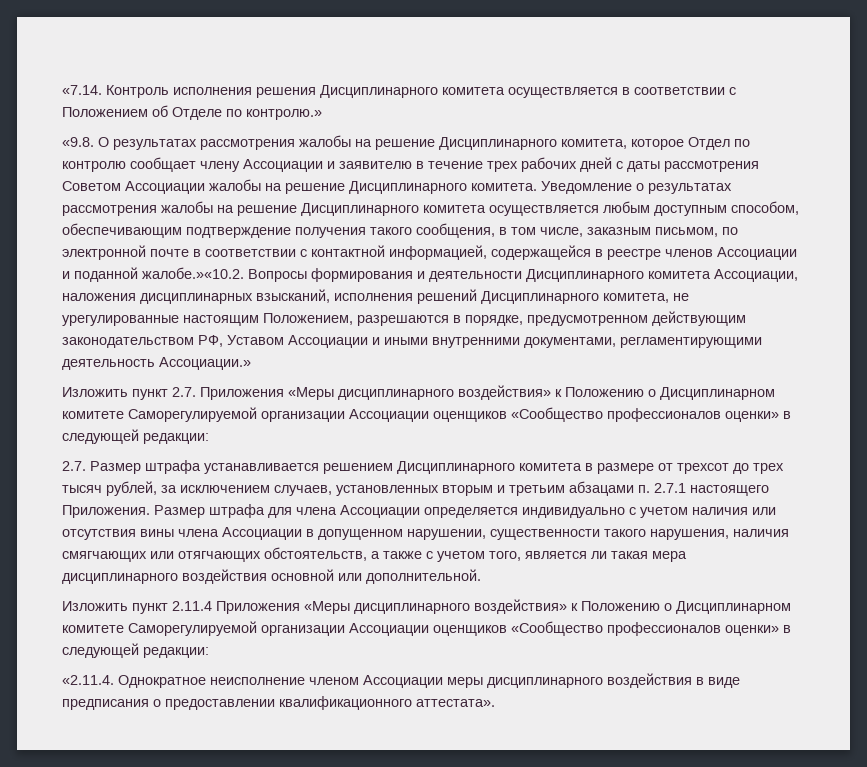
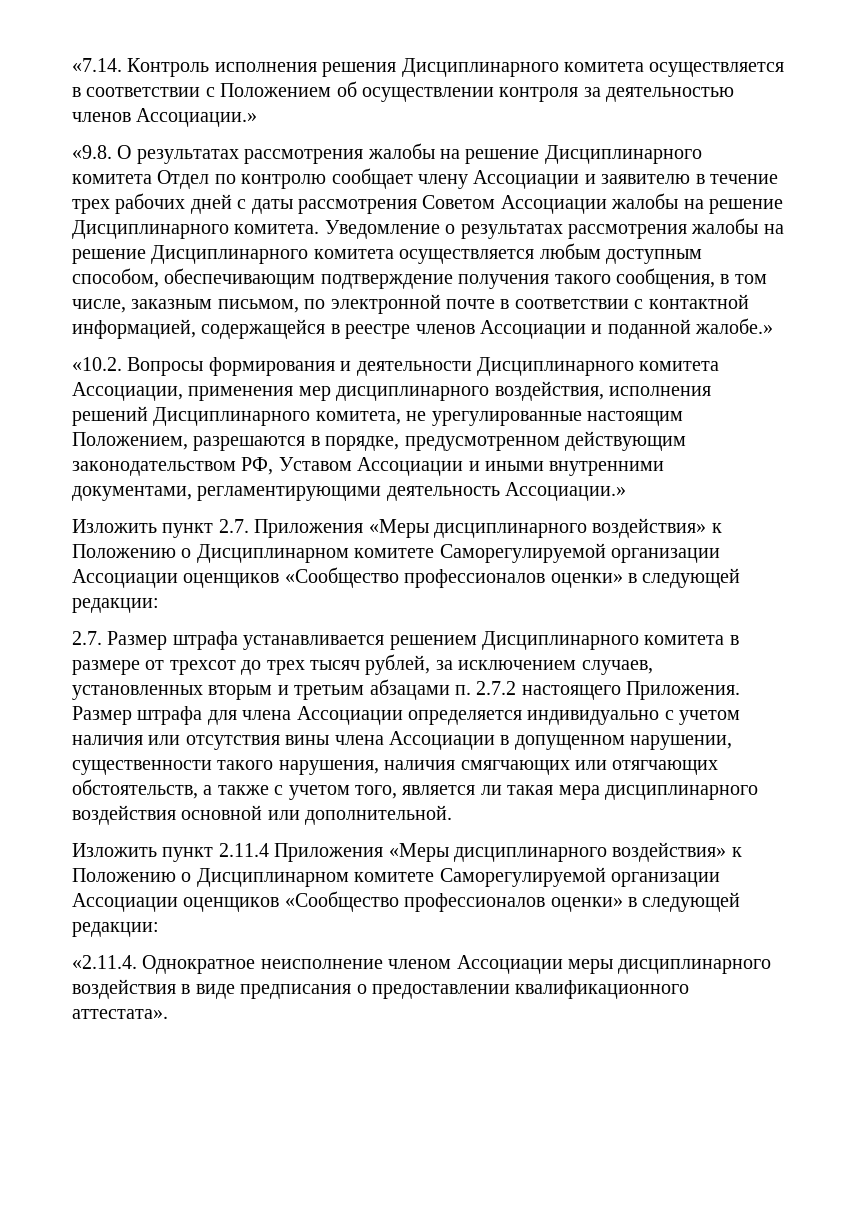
- «7.14. Контроль исполнения решения Дисциплинарного комитета осуществляется в соответствии с Положением об Отделе по контролю.»
+ «7.14. Контроль исполнения решения Дисциплинарного комитета осуществляется в соответствии с Положением об осуществлении контроля за деятельностью членов Ассоциации.»
- «9.8. О результатах рассмотрения жалобы на решение Дисциплинарного комитета, которое Отдел по контролю сообщает члену Ассоциации и заявителю в течение трех рабочих дней с даты рассмотрения Советом Ассоциации жалобы на решение Дисциплинарного комитета.
+ «9.8. О результатах рассмотрения жалобы на решение Дисциплинарного комитета Отдел по контролю сообщает члену Ассоциации и заявителю в течение трех рабочих дней с даты рассмотрения Советом Ассоциации жалобы на решение Дисциплинарного комитета.
- Уведомление о результатах рассмотрения жалобы на решение Дисциплинарного комитета осуществляется любым доступным способом, обеспечивающим подтверждение получения такого сообщения, в том числе, заказным письмом, по электронной почте в соответствии с контактной информацией, содержащейся в реестре членов Ассоциации и поданной жалобе.»«10.2. Вопросы формирования и деятельности Дисциплинарного комитета Ассоциации, наложения дисциплинарных взысканий, исполнения решений Дисциплинарного комитета, не урегулированные настоящим Положением, разрешаются в порядке, предусмотренном действующим законодательством РФ, Уставом Ассоциации и иными внутренними документами, регламентирующими деятельность Ассоциации.»
+ Уведомление о результатах рассмотрения жалобы на решение Дисциплинарного комитета осуществляется любым доступным способом, обеспечивающим подтверждение получения такого сообщения, в том числе, заказным письмом, по электронной почте в соответствии с контактной информацией, содержащейся в реестре членов Ассоциации и поданной жалобе.»
+ «10.2. Вопросы формирования и деятельности Дисциплинарного комитета Ассоциации, применения мер дисциплинарного воздействия, исполнения решений Дисциплинарного комитета, не урегулированные настоящим Положением, разрешаются в порядке, предусмотренном действующим законодательством РФ, Уставом Ассоциации и иными внутренними документами, регламентирующими деятельность Ассоциации.»
- 2.7. Размер штрафа устанавливается решением Дисциплинарного комитета в размере от трехсот до трех тысяч рублей, за исключением случаев, установленных вторым и третьим абзацами п. 2.7.1 настоящего Приложения.
+ 2.7. Размер штрафа устанавливается решением Дисциплинарного комитета в размере от трехсот до трех тысяч рублей, за исключением случаев, установленных вторым и третьим абзацами п. 2.7.2 настоящего Приложения.

